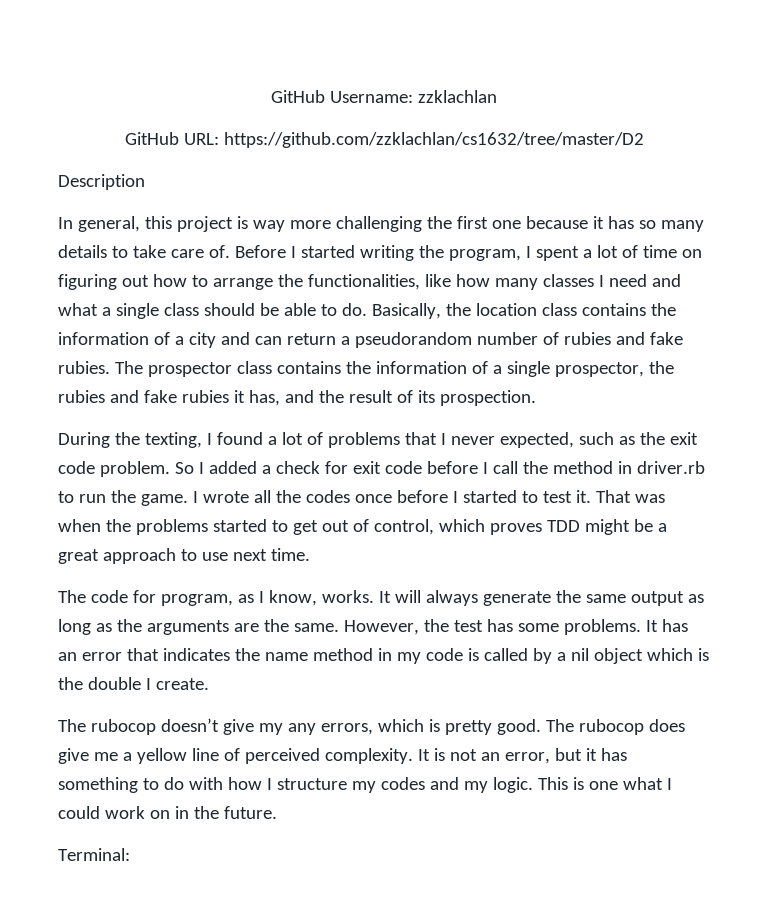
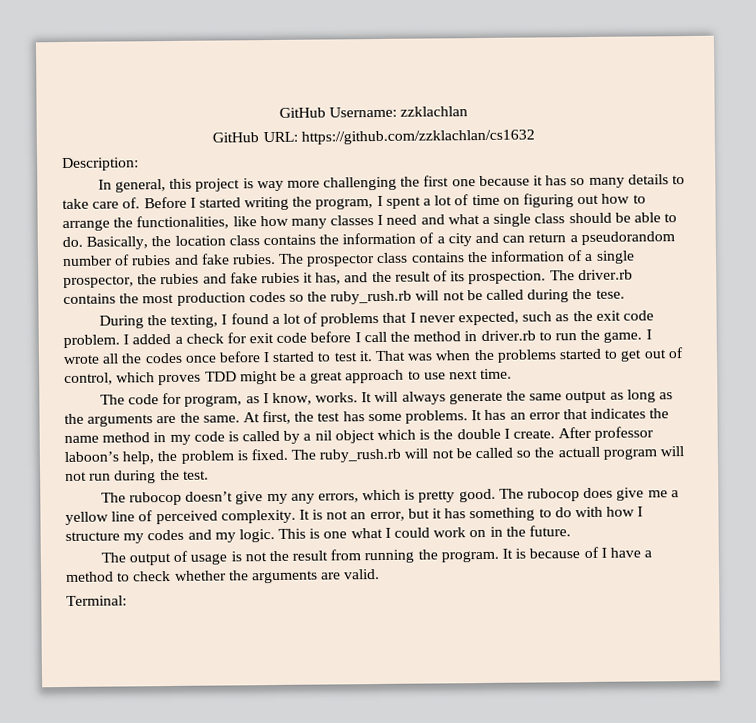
- GitHub URL: https://github.com/zzklachlan/cs1632/tree/master/D2
- Description
+ GitHub URL: https://github.com/zzklachlan/cs1632
+ Description:
+ The driver.rb contains the most production codes so the ruby_rush.rb will not be called during the tese.
- So I added a check for exit code before I call the method in driver.rb to run the game.
+ I added a check for exit code before I call the method in driver.rb to run the game.
- However, the test has some problems.
+ At first, the test has some problems.
+ After professor laboon’s help, the problem is fixed. The ruby_rush.rb will not be called so the actuall program will not run during the test.
+ The output of usage is not the result from running the program. It is because of I have a method to check whether the arguments are valid.

